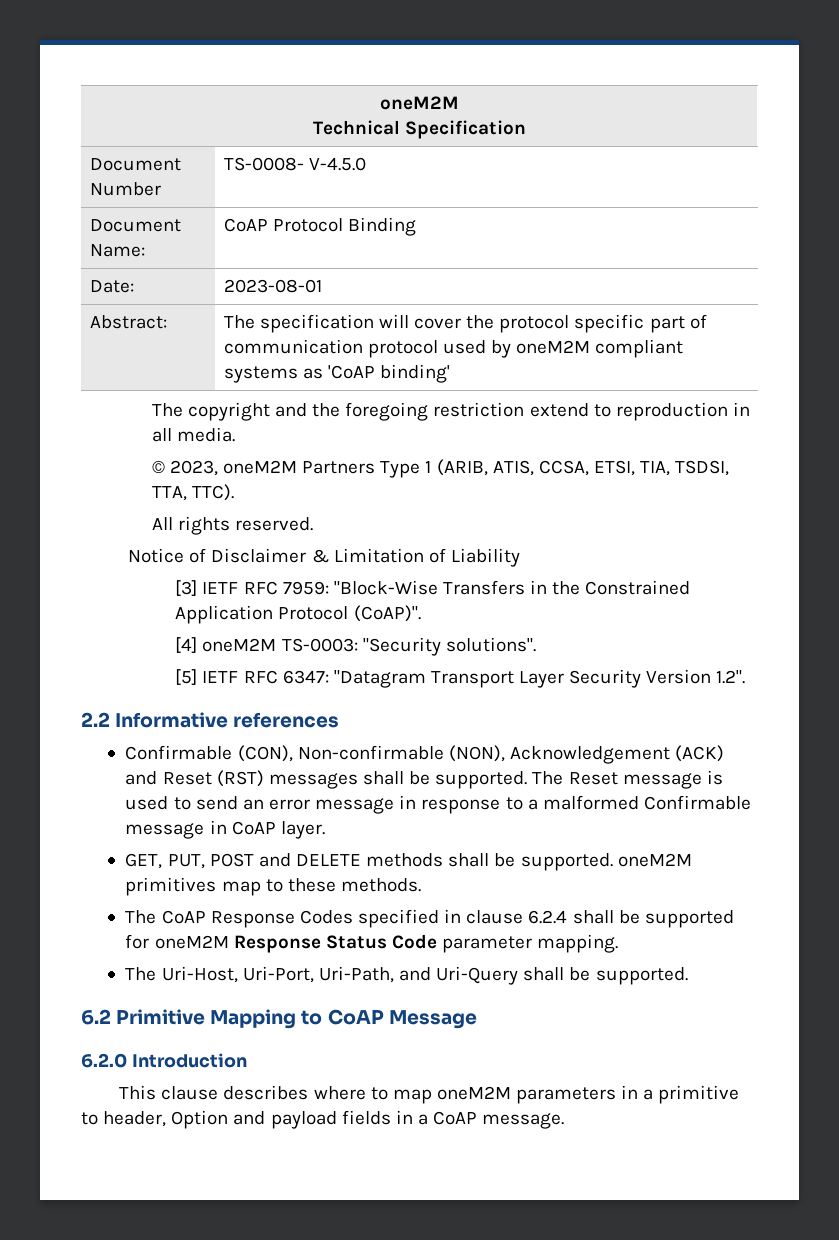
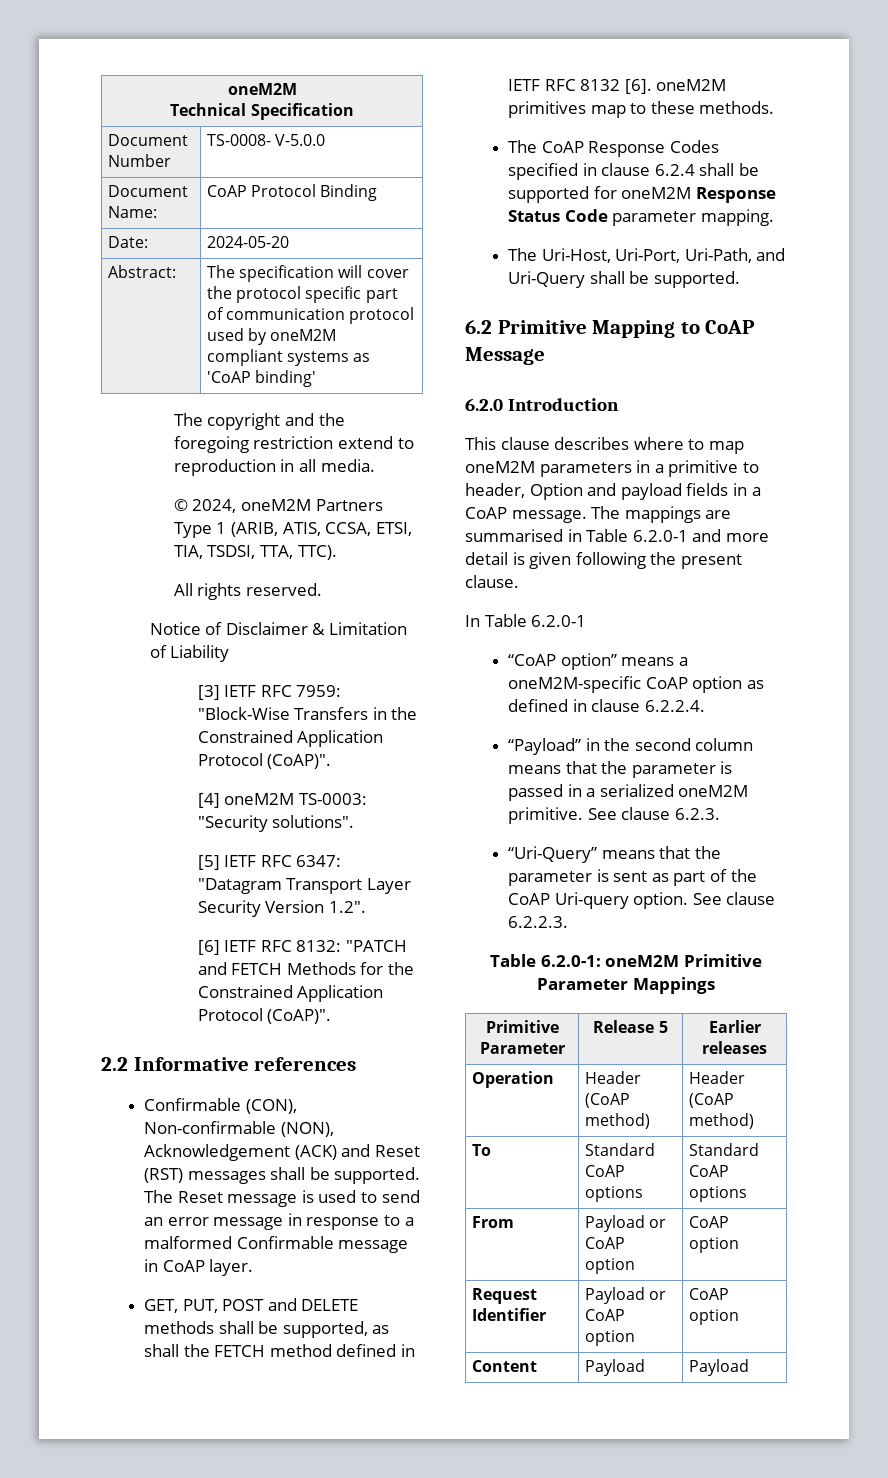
- Document Number | TS-0008- V-4.5.0
+ Document Number | TS-0008- V-5.0.0
- Date: | 2023-08-01
+ Date: | 2024-05-20
- © 2023, oneM2M Partners Type 1 (ARIB, ATIS, CCSA, ETSI, TIA, TSDSI, TTA, TTC).
+ © 2024, oneM2M Partners Type 1 (ARIB, ATIS, CCSA, ETSI, TIA, TSDSI, TTA, TTC).
+ [6] IETF RFC 8132: "PATCH and FETCH Methods for the Constrained Application Protocol (CoAP)".
- GET, PUT, POST and DELETE methods shall be supported. oneM2M primitives map to these methods.
+ GET, PUT, POST and DELETE methods shall be supported, as shall the FETCH method defined in IETF RFC 8132 [6]. oneM2M primitives map to these methods.
+ The mappings are summarised in Table 6.2.0-1 and more detail is given following the present clause.
+ In Table 6.2.0-1
+ “CoAP option” means a oneM2M-specific CoAP option as defined in clause 6.2.2.4.
+ “Payload” in the second column means that the parameter is passed in a serialized oneM2M primitive. See clause 6.2.3.
+ “Uri-Query” means that the parameter is sent as part of the CoAP Uri-query option. See clause 6.2.2.3.
+ Table 6.2.0-1: oneM2M Primitive Parameter Mappings
+ Primitive Parameter | Release 5 | Earlier releases
+ Operation | Header (CoAP method) | Header (CoAP method)
+ To | Standard CoAP options | Standard CoAP options
+ From | Payload or CoAP option | CoAP option
+ Request Identifier | Payload or CoAP option | CoAP option
+ Content | Payload | Payload

